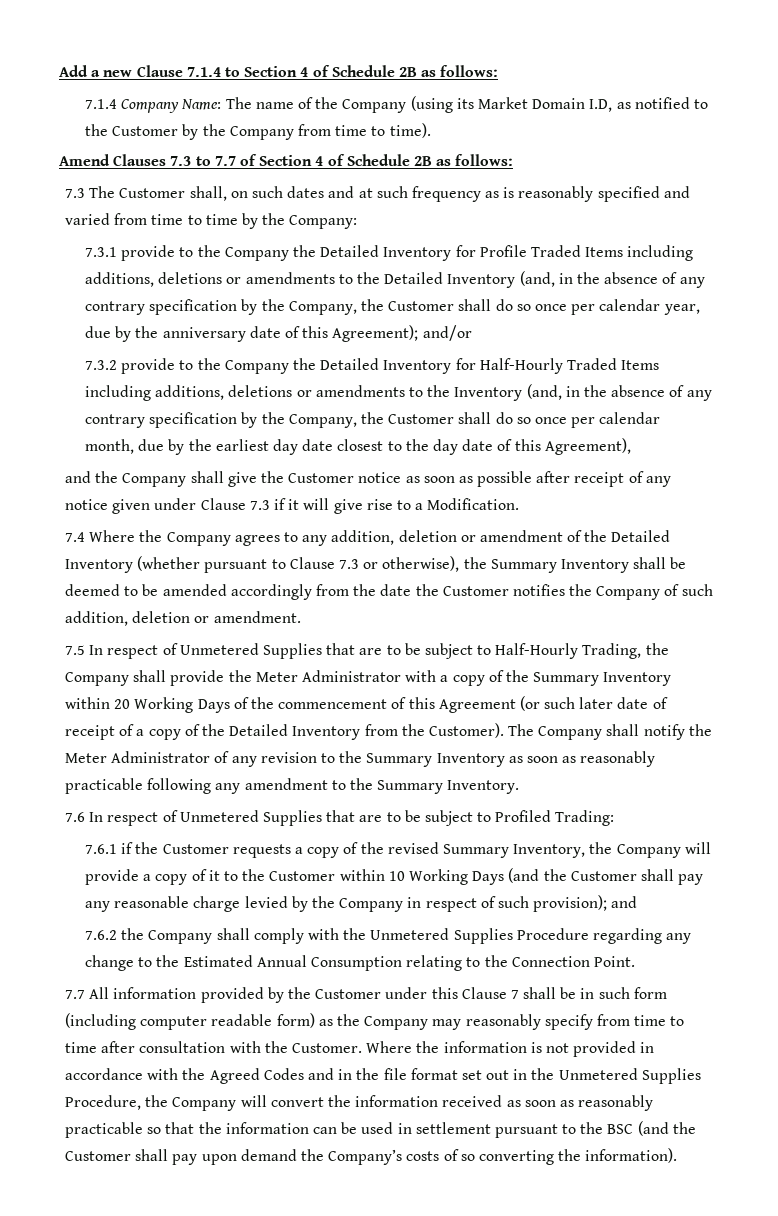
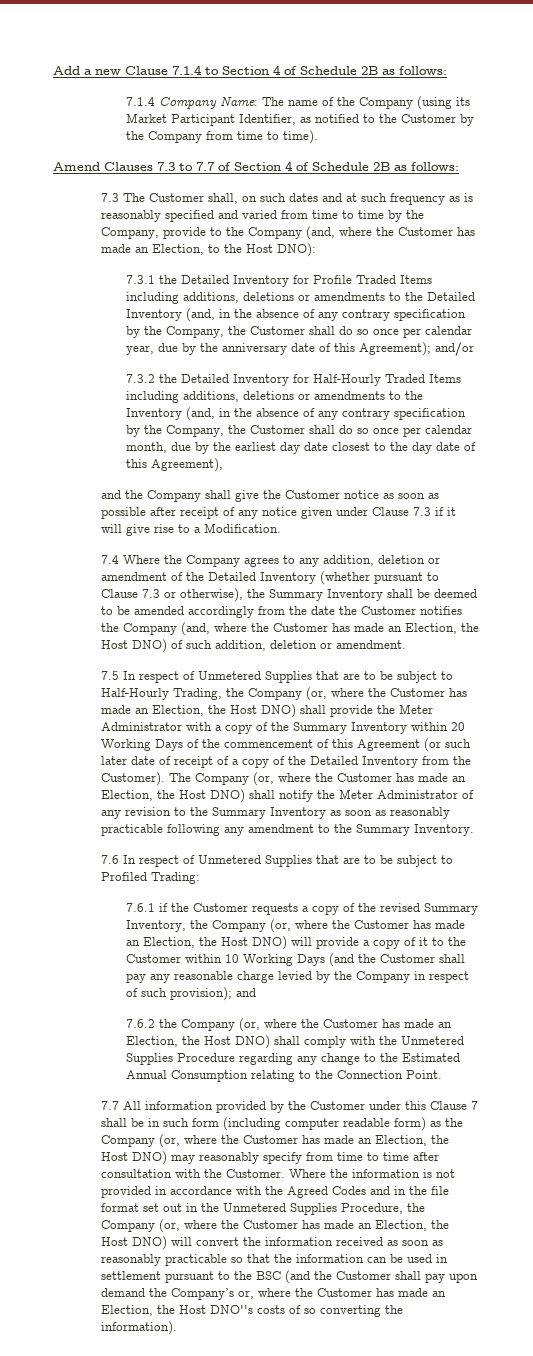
- 7.1.4 Company Name: The name of the Company (using its Market Domain I.D, as notified to the Customer by the Company from time to time).
+ 7.1.4 Company Name: The name of the Company (using its Market Participant Identifier, as notified to the Customer by the Company from time to time).
- 7.3 The Customer shall, on such dates and at such frequency as is reasonably specified and varied from time to time by the Company:
- 7.3.1 provide to the Company the Detailed Inventory for Profile Traded Items including additions, deletions or amendments to the Detailed Inventory (and, in the absence of any contrary specification by the Company, the Customer shall do so once per calendar year, due by the anniversary date of this Agreement);
+ 7.3 The Customer shall, on such dates and at such frequency as is reasonably specified and varied from time to time by the Company, provide to the Company (and, where the Customer has made an Election, to the Host DNO):
+ 7.3.1 the Detailed Inventory for Profile Traded Items including additions, deletions or amendments to the Detailed Inventory (and, in the absence of any contrary specification by the Company, the Customer shall do so once per calendar year, due by the anniversary date of this Agreement);
- 7.3.2 provide to the Company the Detailed Inventory for Half-Hourly Traded Items including additions, deletions or amendments to the Inventory (and, in the absence of any contrary specification by the Company, the Customer shall do so once per calendar month, due by the earliest day date closest to the day date of this Agreement),
+ 7.3.2 the Detailed Inventory for Half-Hourly Traded Items including additions, deletions or amendments to the Inventory (and, in the absence of any contrary specification by the Company, the Customer shall do so once per calendar month, due by the earliest day date closest to the day date of this Agreement),
- 7.4 Where the Company agrees to any addition, deletion or amendment of the Detailed Inventory (whether pursuant to Clause 7.3 or otherwise), the Summary Inventory shall be deemed to be amended accordingly from the date the Customer notifies the Company of such addition, deletion or amendment.
+ 7.4 Where the Company agrees to any addition, deletion or amendment of the Detailed Inventory (whether pursuant to Clause 7.3 or otherwise), the Summary Inventory shall be deemed to be amended accordingly from the date the Customer notifies the Company (and, where the Customer has made an Election, the Host DNO) of such addition, deletion or amendment.
- 7.5 In respect of Unmetered Supplies that are to be subject to Half-Hourly Trading, the Company shall provide the Meter Administrator with a copy of the Summary Inventory within 20 Working Days of the commencement of this Agreement (or such later date of receipt of a copy of the Detailed Inventory from the Customer).
+ 7.5 In respect of Unmetered Supplies that are to be subject to Half-Hourly Trading, the Company (or, where the Customer has made an Election, the Host DNO) shall provide the Meter Administrator with a copy of the Summary Inventory within 20 Working Days of the commencement of this Agreement (or such later date of receipt of a copy of the Detailed Inventory from the Customer).
- The Company shall notify the Meter Administrator of any revision to the Summary Inventory as soon as reasonably practicable following any amendment to the Summary Inventory.
+ The Company (or, where the Customer has made an Election, the Host DNO) shall notify the Meter Administrator of any revision to the Summary Inventory as soon as reasonably practicable following any amendment to the Summary Inventory.
- 7.6.1 if the Customer requests a copy of the revised Summary Inventory, the Company will provide a copy of it to the Customer within 10 Working Days (and the Customer shall pay any reasonable charge levied by the Company in respect of such provision); and
+ 7.6.1 if the Customer requests a copy of the revised Summary Inventory, the Company (or, where the Customer has made an Election, the Host DNO) will provide a copy of it to the Customer within 10 Working Days (and the Customer shall pay any reasonable charge levied by the Company in respect of such provision); and
- 7.6.2 the Company shall comply with the Unmetered Supplies Procedure regarding any change to the Estimated Annual Consumption relating to the Connection Point.
+ 7.6.2 the Company (or, where the Customer has made an Election, the Host DNO) shall comply with the Unmetered Supplies Procedure regarding any change to the Estimated Annual Consumption relating to the Connection Point.
- 7.7 All information provided by the Customer under this Clause 7 shall be in such form (including computer readable form) as the Company may reasonably specify from time to time after consultation with the Customer.
+ 7.7 All information provided by the Customer under this Clause 7 shall be in such form (including computer readable form) as the Company (or, where the Customer has made an Election, the Host DNO) may reasonably specify from time to time after consultation with the Customer.
- Where the information is not provided in accordance with the Agreed Codes and in the file format set out in the Unmetered Supplies Procedure, the Company will convert the information received as soon as reasonably practicable so that the information can be used in settlement pursuant to the BSC (and the Customer shall pay upon demand the Company’s costs of so converting the information).
+ Where the information is not provided in accordance with the Agreed Codes and in the file format set out in the Unmetered Supplies Procedure, the Company (or, where the Customer has made an Election, the Host DNO) will convert the information received as soon as reasonably practicable so that the information can be used in settlement pursuant to the BSC (and the Customer shall pay upon demand the Company’s or, where the Customer has made an Election, the Host DNO''s costs of so converting the information).

